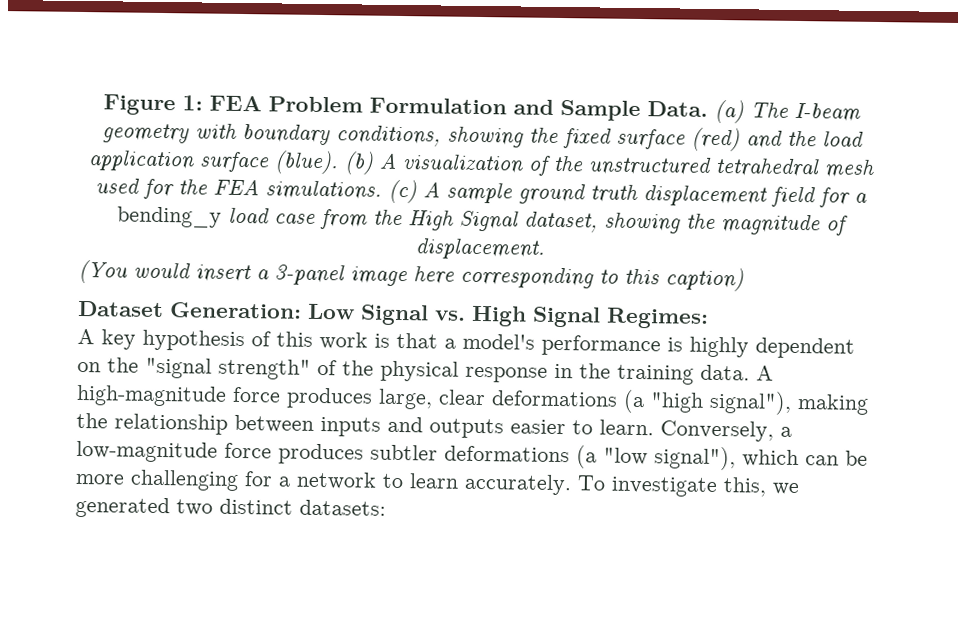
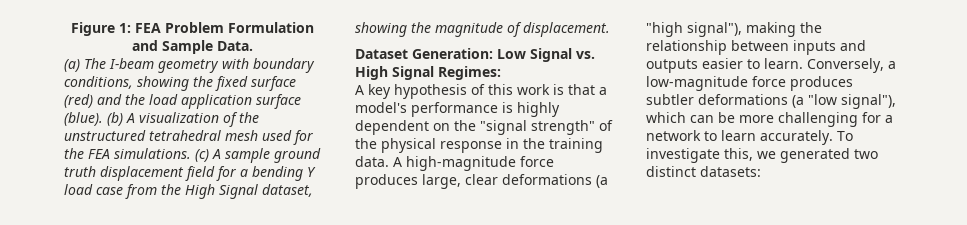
- Figure 1: FEA Problem Formulation and Sample Data. (a) The I-beam geometry with boundary conditions, showing the fixed surface (red) and the load application surface (blue).
+ Figure 1: FEA Problem Formulation and Sample Data.
+ (a) The I-beam geometry with boundary conditions, showing the fixed surface (red) and the load application surface (blue).
- (c) A sample ground truth displacement field for a bending_y load case from the High Signal dataset, showing the magnitude of displacement.
+ (c) A sample ground truth displacement field for a bending Y load case from the High Signal dataset, showing the magnitude of displacement.
- (You would insert a 3-panel image here corresponding to this caption)

